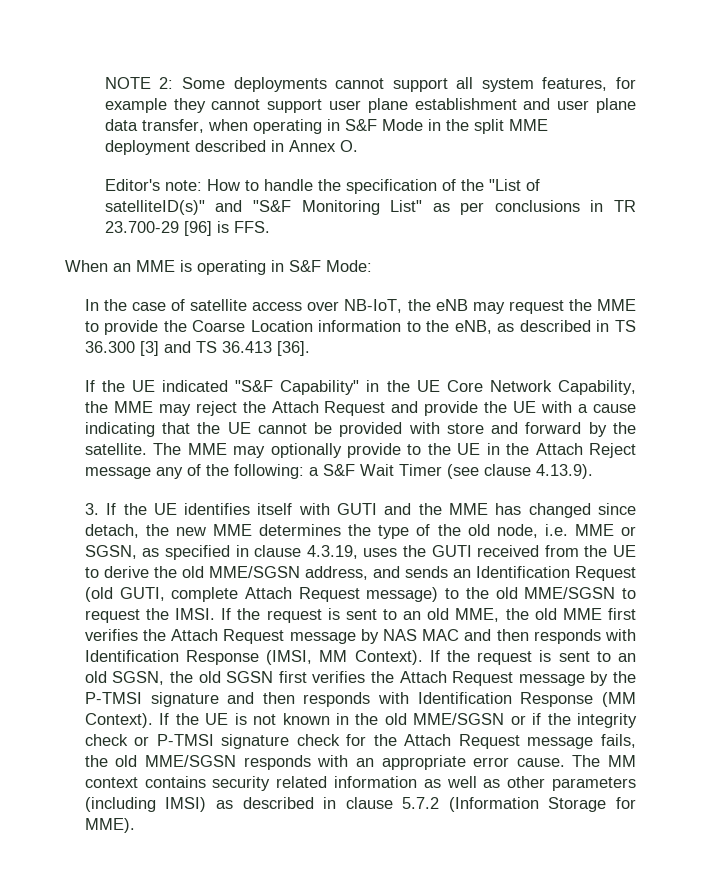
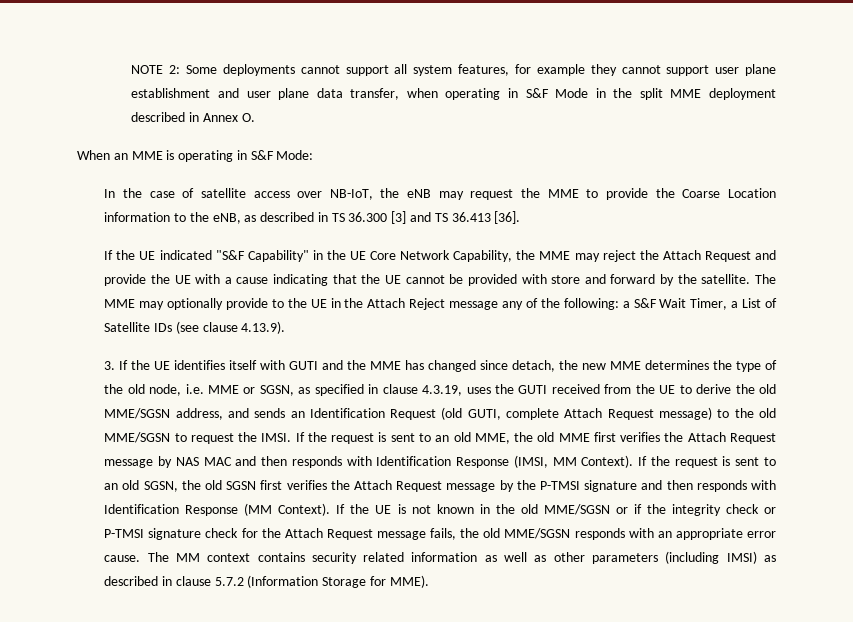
- Editor's note: How to handle the specification of the "List of satelliteID(s)" and "S&F Monitoring List" as per conclusions in TR 23.700-29 [96] is FFS.
- The MME may optionally provide to the UE in the Attach Reject message any of the following: a S&F Wait Timer (see clause 4.13.9).
+ The MME may optionally provide to the UE in the Attach Reject message any of the following: a S&F Wait Timer, a List of Satellite IDs (see clause 4.13.9).

